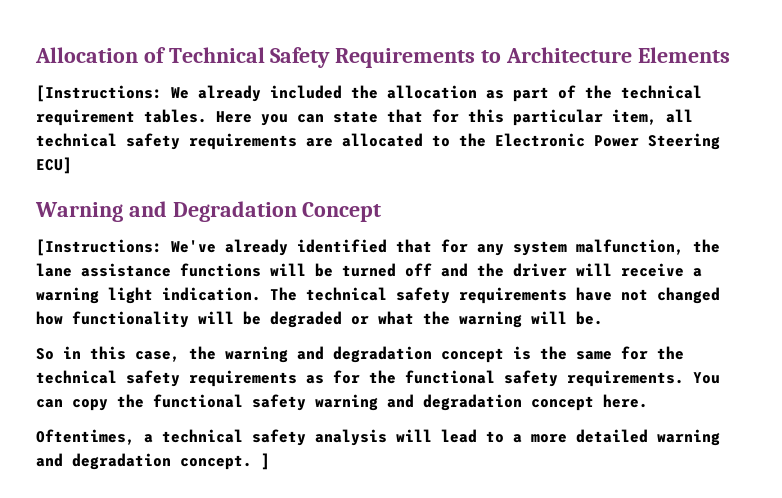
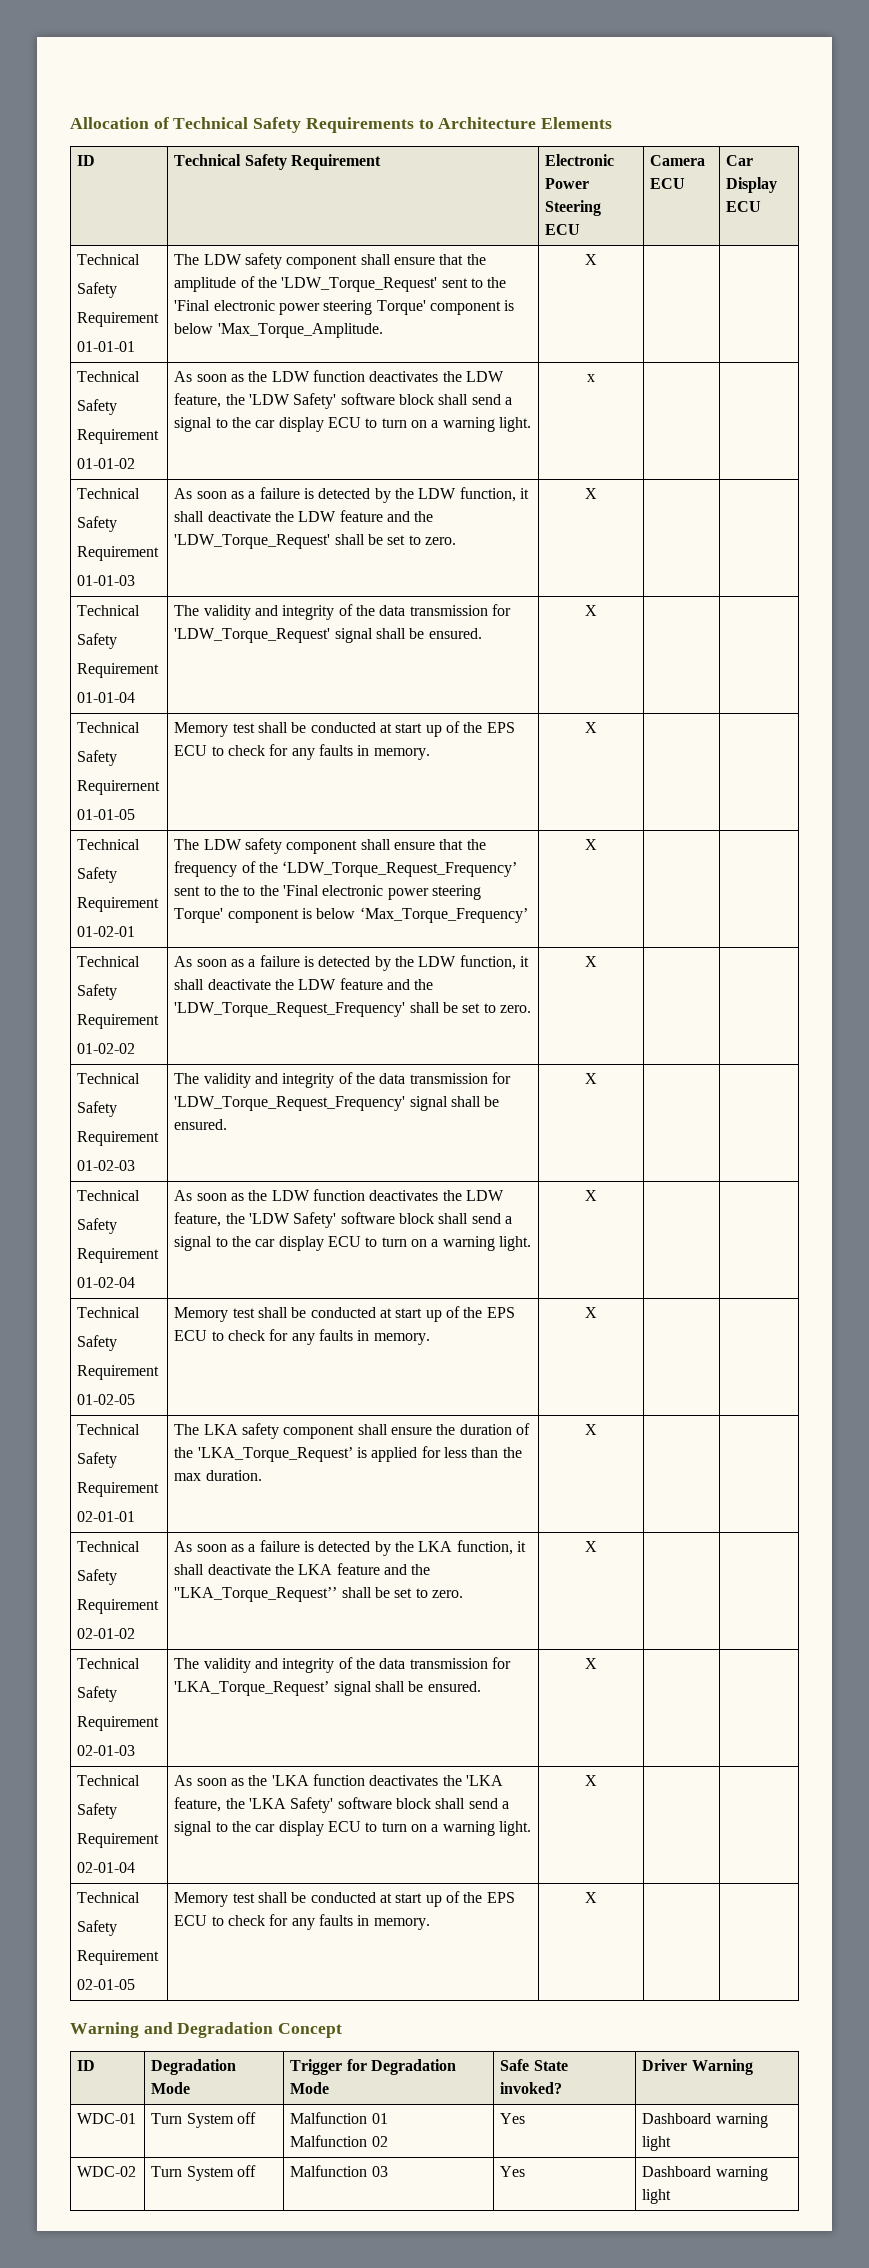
- [Instructions: We already included the allocation as part of the technical requirement tables. Here you can state that for this particular item, all technical safety requirements are allocated to the Electronic Power Steering ECU]
+ ID | Technical Safety Requirement | Electronic Power Steering ECU | Camera ECU | Car Display ECU
+ Technical
+ Safety
+ Requirement
+ 01-01-01 | The LDW safety component shall ensure that the amplitude of the 'LDW_Torque_Request' sent to the 'Final electronic power steering Torque' component is below 'Max_Torque_Amplitude. | X | |
+ Technical
+ Safety
+ Requirement
+ 01-01-02 | As soon as the LDW function deactivates the LDW feature, the 'LDW Safety' software block shall send a signal to the car display ECU to turn on a warning light. | x | |
+ Technical
+ Safety
+ Requirement
+ 01-01-03 | As soon as a failure is detected by the LDW function, it shall deactivate the LDW feature and the 'LDW_Torque_Request' shall be set to zero. | X | |
+ Technical
+ Safety
+ Requirement
+ 01-01-04 | The validity and integrity of the data transmission for 'LDW_Torque_Request' signal shall be ensured. | X | |
+ Technical
+ Safety
+ Requirernent
+ 01-01-05 | Memory test shall be conducted at start up of the EPS ECU to check for any faults in memory. | X | |
+ Technical
+ Safety
+ Requirement
+ 01-02-01 | The LDW safety component shall ensure that the frequency of the ‘LDW_Torque_Request_Frequency’ sent to the to the 'Final electronic power steering Torque' component is below ‘Max_Torque_Frequency’ | X | |
+ Technical
+ Safety
+ Requirement
+ 01-02-02 | As soon as a failure is detected by the LDW function, it shall deactivate the LDW feature and the 'LDW_Torque_Request_Frequency' shall be set to zero. | X | |
+ Technical
+ Safety
+ Requirement
+ 01-02-03 | The validity and integrity of the data transmission for 'LDW_Torque_Request_Frequency' signal shall be ensured. | X | |
+ Technical
+ Safety
+ Requirement
+ 01-02-04 | As soon as the LDW function deactivates the LDW feature, the 'LDW Safety' software block shall send a signal to the car display ECU to turn on a warning light. | X | |
+ Technical
+ Safety
+ Requirement
+ 01-02-05 | Memory test shall be conducted at start up of the EPS ECU to check for any faults in memory. | X | |
+ Technical
+ Safety
+ Requirement
+ 02-01-01 | The LKA safety component shall ensure the duration of the 'LKA_Torque_Request’ is applied for less than the max duration. | X | |
+ Technical
+ Safety
+ Requirement
+ 02-01-02 | As soon as a failure is detected by the LKA function, it shall deactivate the LKA feature and the ''LKA_Torque_Request’’ shall be set to zero. | X | |
+ Technical
+ Safety
+ Requirement
+ 02-01-03 | The validity and integrity of the data transmission for 'LKA_Torque_Request’ signal shall be ensured. | X | |
+ Technical
+ Safety
+ Requirement
+ 02-01-04 | As soon as the 'LKA function deactivates the 'LKA feature, the 'LKA Safety' software block shall send a signal to the car display ECU to turn on a warning light. | X | |
+ Technical
+ Safety
+ Requirement
+ 02-01-05 | Memory test shall be conducted at start up of the EPS ECU to check for any faults in memory. | X | |
  Warning and Degradation Concept
- [Instructions: We've already identified that for any system malfunction, the lane assistance functions will be turned off and the driver will receive a warning light indication. The technical safety requirements have not changed how functionality will be degraded or what the warning will be.
- So in this case, the warning and degradation concept is the same for the technical safety requirements as for the functional safety requirements. You can copy the functional safety warning and degradation concept here.
- Oftentimes, a technical safety analysis will lead to a more detailed warning and degradation concept. ]
+ ID | Degradation Mode | Trigger for Degradation Mode | Safe State invoked? | Driver Warning
+ WDC-01 | Turn System off | Malfunction 01
+ Malfunction 02 | Yes | Dashboard warning light
+ WDC-02 | Turn System off | Malfunction 03 | Yes | Dashboard warning light

